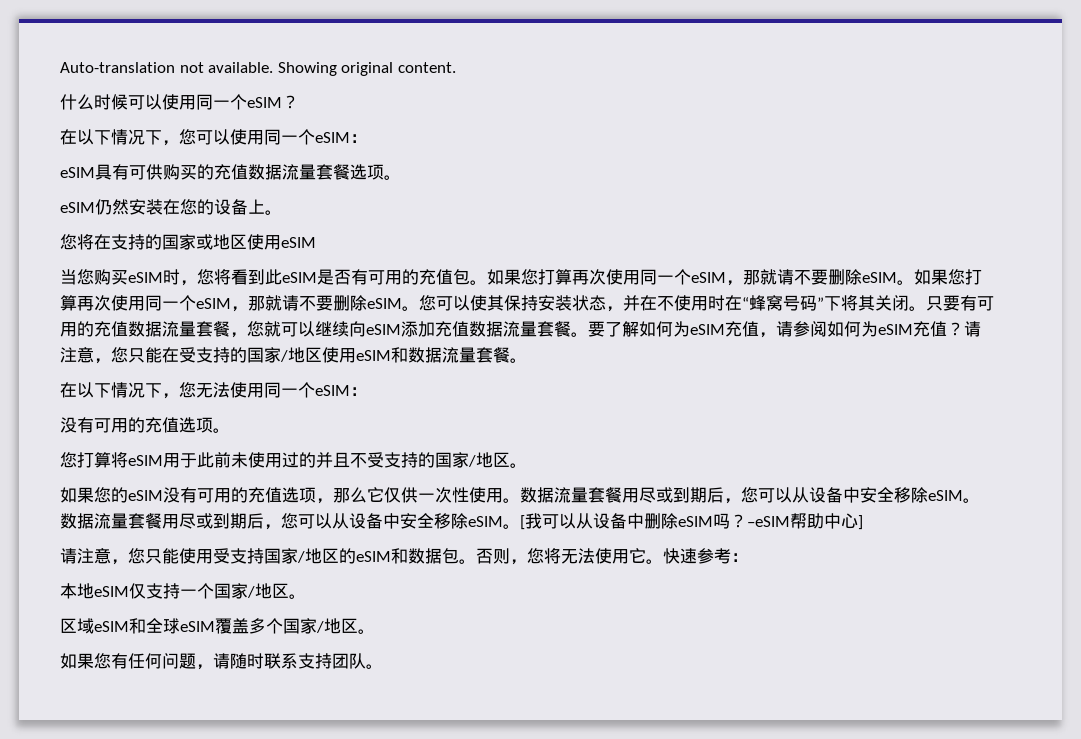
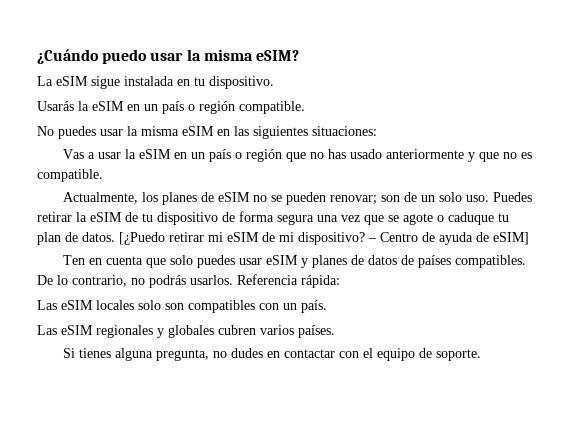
- Auto-translation not available. Showing original content.
- 什么时候可以使用同一个eSIM？
- 在以下情况下，您可以使用同一个eSIM：
- eSIM具有可供购买的充值数据流量套餐选项。
- eSIM仍然安装在您的设备上。
- 您将在支持的国家或地区使用eSIM
- 当您购买eSIM时，您将看到此eSIM是否有可用的充值包。如果您打算再次使用同一个eSIM，那就请不要删除eSIM。如果您打算再次使用同一个eSIM，那就请不要删除eSIM。您可以使其保持安装状态，并在不使用时在“蜂窝号码”下将其关闭。只要有可用的充值数据流量套餐，您就可以继续向eSIM添加充值数据流量套餐。要了解如何为eSIM充值，请参阅如何为eSIM充值？请注意，您只能在受支持的国家/地区使用eSIM和数据流量套餐。
- 在以下情况下，您无法使用同一个eSIM：
- 没有可用的充值选项。
- 您打算将eSIM用于此前未使用过的并且不受支持的国家/地区。
- 如果您的eSIM没有可用的充值选项，那么它仅供一次性使用。数据流量套餐用尽或到期后，您可以从设备中安全移除eSIM。数据流量套餐用尽或到期后，您可以从设备中安全移除eSIM。[我可以从设备中删除eSIM吗？–eSIM帮助中心]
- 请注意，您只能使用受支持国家/地区的eSIM和数据包。否则，您将无法使用它。快速参考：
- 本地eSIM仅支持一个国家/地区。
- 区域eSIM和全球eSIM覆盖多个国家/地区。
- 如果您有任何问题，请随时联系支持团队。
+ ¿Cuándo puedo usar la misma eSIM?
+ La eSIM sigue instalada en tu dispositivo.
+ Usarás la eSIM en un país o región compatible.
+ No puedes usar la misma eSIM en las siguientes situaciones:
+ Vas a usar la eSIM en un país o región que no has usado anteriormente y que no es compatible.
+ Actualmente, los planes de eSIM no se pueden renovar; son de un solo uso. Puedes retirar la eSIM de tu dispositivo de forma segura una vez que se agote o caduque tu plan de datos. [¿Puedo retirar mi eSIM de mi dispositivo? – Centro de ayuda de eSIM]
+ Ten en cuenta que solo puedes usar eSIM y planes de datos de países compatibles. De lo contrario, no podrás usarlos. Referencia rápida:
+ Las eSIM locales solo son compatibles con un país.
+ Las eSIM regionales y globales cubren varios países.
+ Si tienes alguna pregunta, no dudes en contactar con el equipo de soporte.

